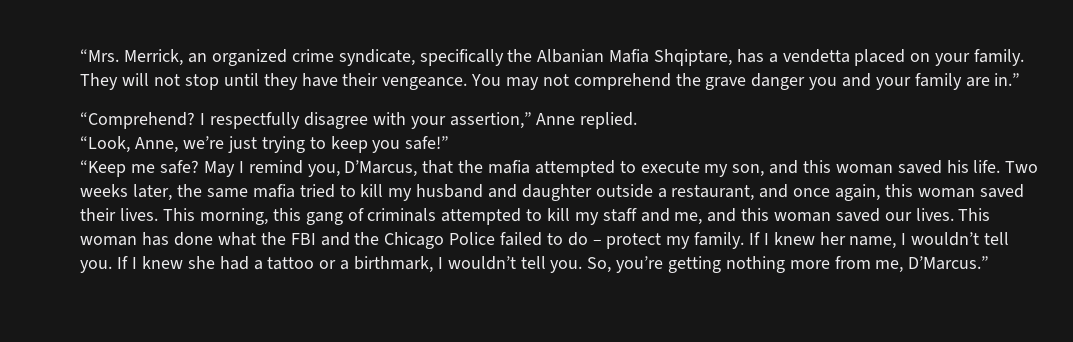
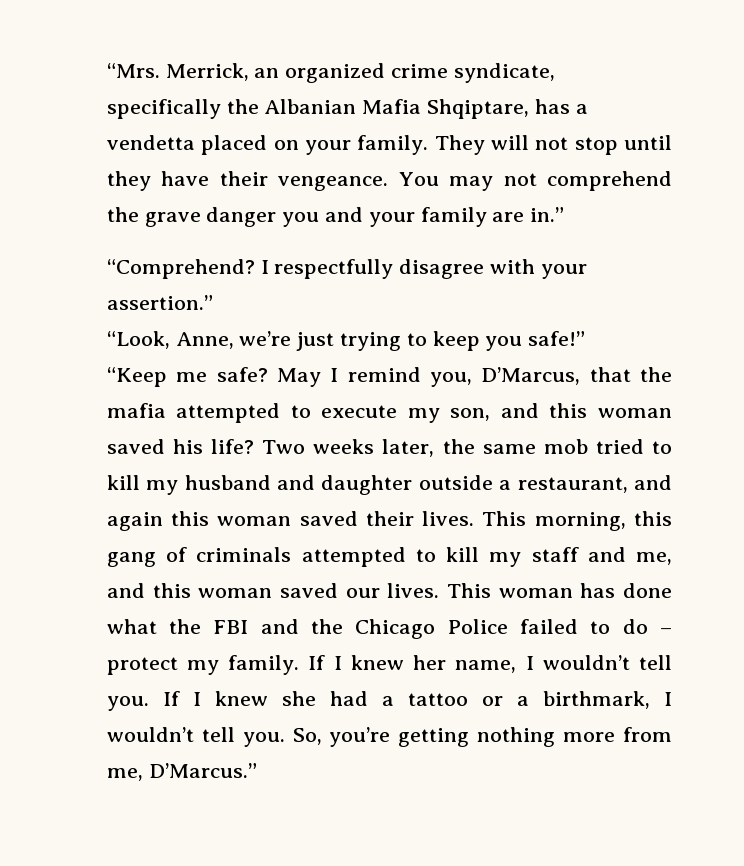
- I respectfully disagree with your assertion,” Anne replied.
+ I respectfully disagree with your assertion.”
- May I remind you, D’Marcus, that the mafia attempted to execute my son, and this woman saved his life.
+ May I remind you, D’Marcus, that the mafia attempted to execute my son, and this woman saved his life?
- Two weeks later, the same mafia tried to kill my husband and daughter outside a restaurant, and once again, this woman saved their lives.
+ Two weeks later, the same mob tried to kill my husband and daughter outside a restaurant, and again this woman saved their lives.

